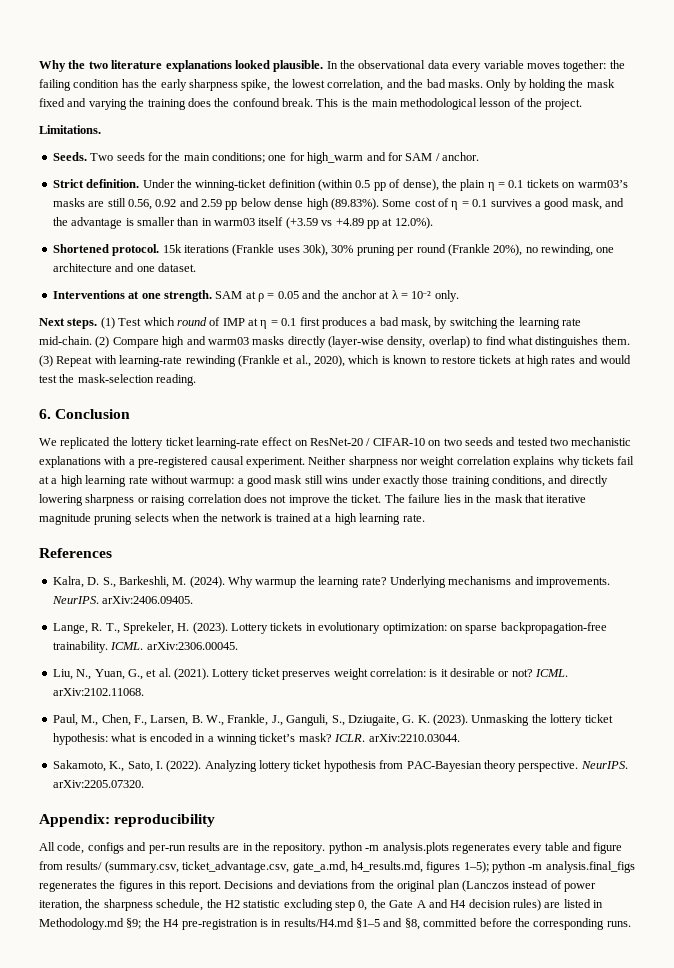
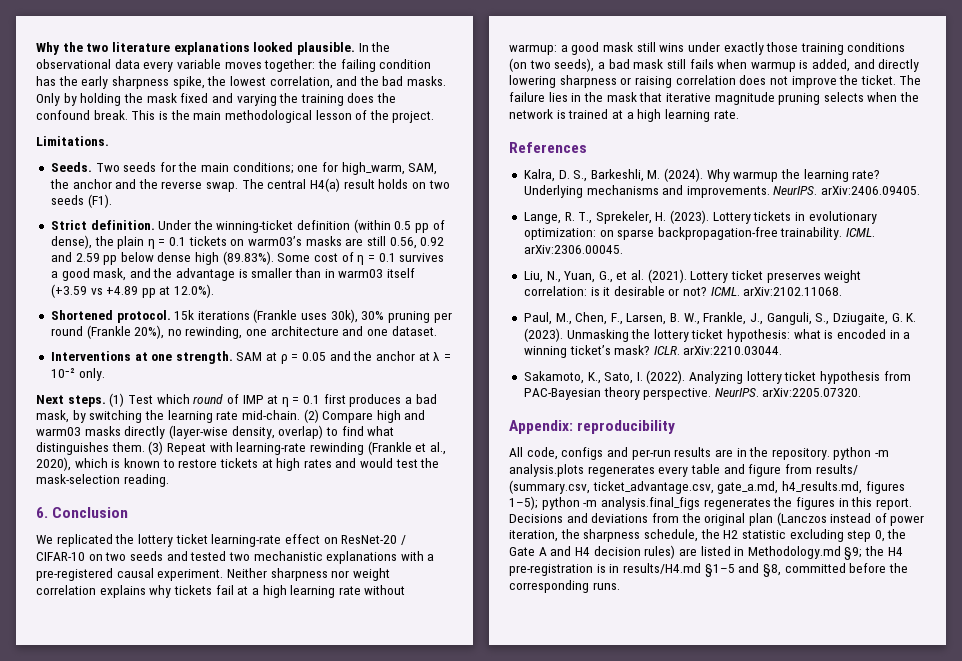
- Two seeds for the main conditions; one for high_warm and for SAM / anchor.
+ Two seeds for the main conditions; one for high_warm, SAM, the anchor and the reverse swap. The central H4(a) result holds on two seeds (F1).
- Neither sharpness nor weight correlation explains why tickets fail at a high learning rate without warmup: a good mask still wins under exactly those training conditions, and directly lowering sharpness or raising correlation does not improve the ticket.
+ Neither sharpness nor weight correlation explains why tickets fail at a high learning rate without warmup: a good mask still wins under exactly those training conditions (on two seeds), a bad mask still fails when warmup is added, and directly lowering sharpness or raising correlation does not improve the ticket.

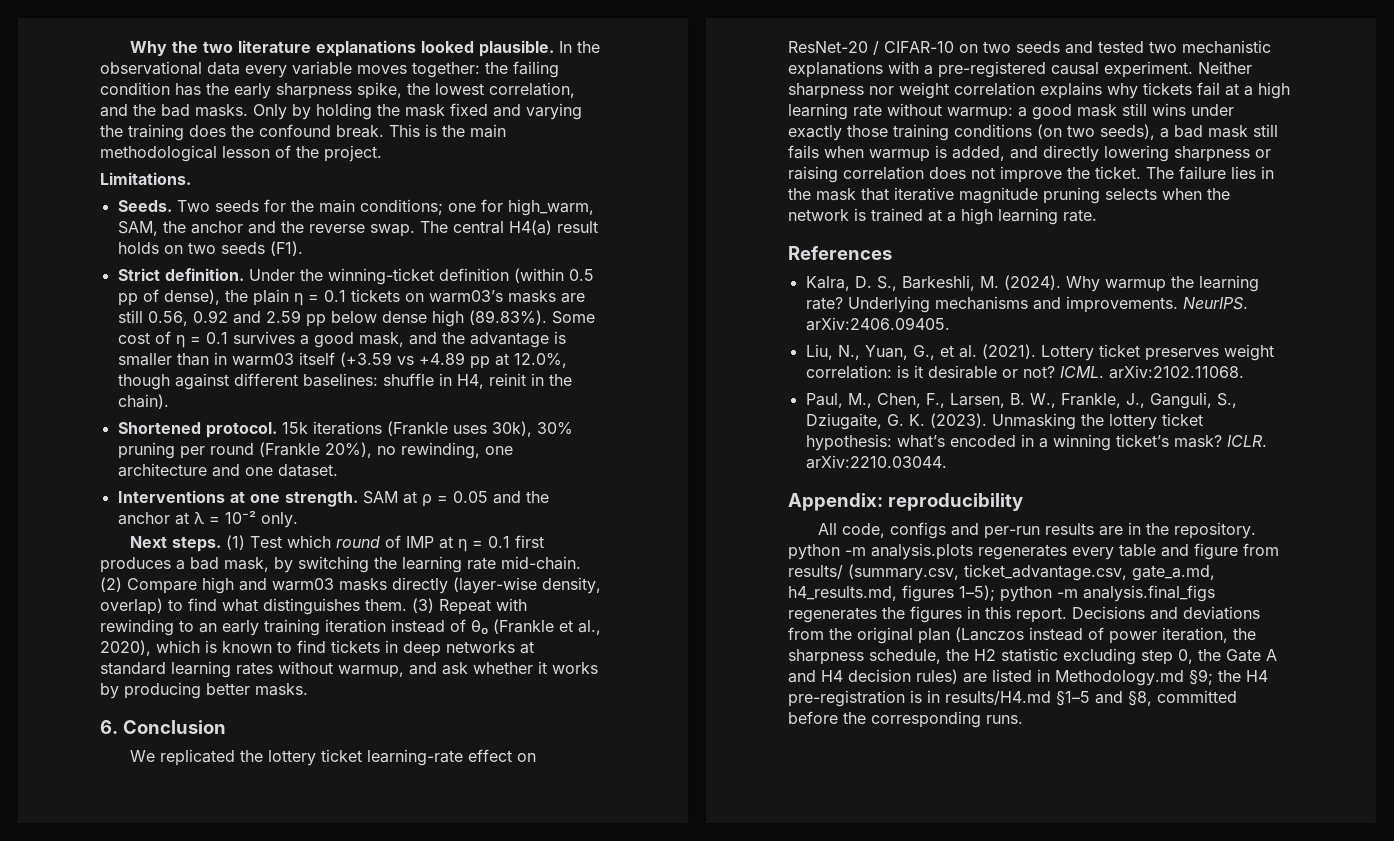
- Under the winning-ticket definition (within 0.5 pp of dense), the plain η = 0.1 tickets on warm03’s masks are still 0.56, 0.92 and 2.59 pp below dense high (89.83%). Some cost of η = 0.1 survives a good mask, and the advantage is smaller than in warm03 itself (+3.59 vs +4.89 pp at 12.0%).
+ Under the winning-ticket definition (within 0.5 pp of dense), the plain η = 0.1 tickets on warm03’s masks are still 0.56, 0.92 and 2.59 pp below dense high (89.83%). Some cost of η = 0.1 survives a good mask, and the advantage is smaller than in warm03 itself (+3.59 vs +4.89 pp at 12.0%, though against different baselines: shuffle in H4, reinit in the chain).
- (3) Repeat with learning-rate rewinding (Frankle et al., 2020), which is known to restore tickets at high rates and would test the mask-selection reading.
+ (3) Repeat with rewinding to an early training iteration instead of θ₀ (Frankle et al., 2020), which is known to find tickets in deep networks at standard learning rates without warmup, and ask whether it works by producing better masks.
- Lange, R. T., Sprekeler, H. (2023). Lottery tickets in evolutionary optimization: on sparse backpropagation-free trainability. ICML. arXiv:2306.00045.
- Unmasking the lottery ticket hypothesis: what is encoded in a winning ticket’s mask?
+ Unmasking the lottery ticket hypothesis: what’s encoded in a winning ticket’s mask?
- Sakamoto, K., Sato, I. (2022). Analyzing lottery ticket hypothesis from PAC-Bayesian theory perspective. NeurIPS. arXiv:2205.07320.

